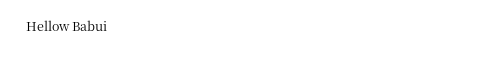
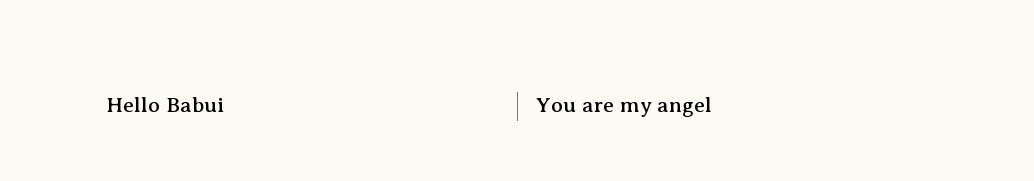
- Hellow Babui
+ Hello Babui
+ You are my angel

